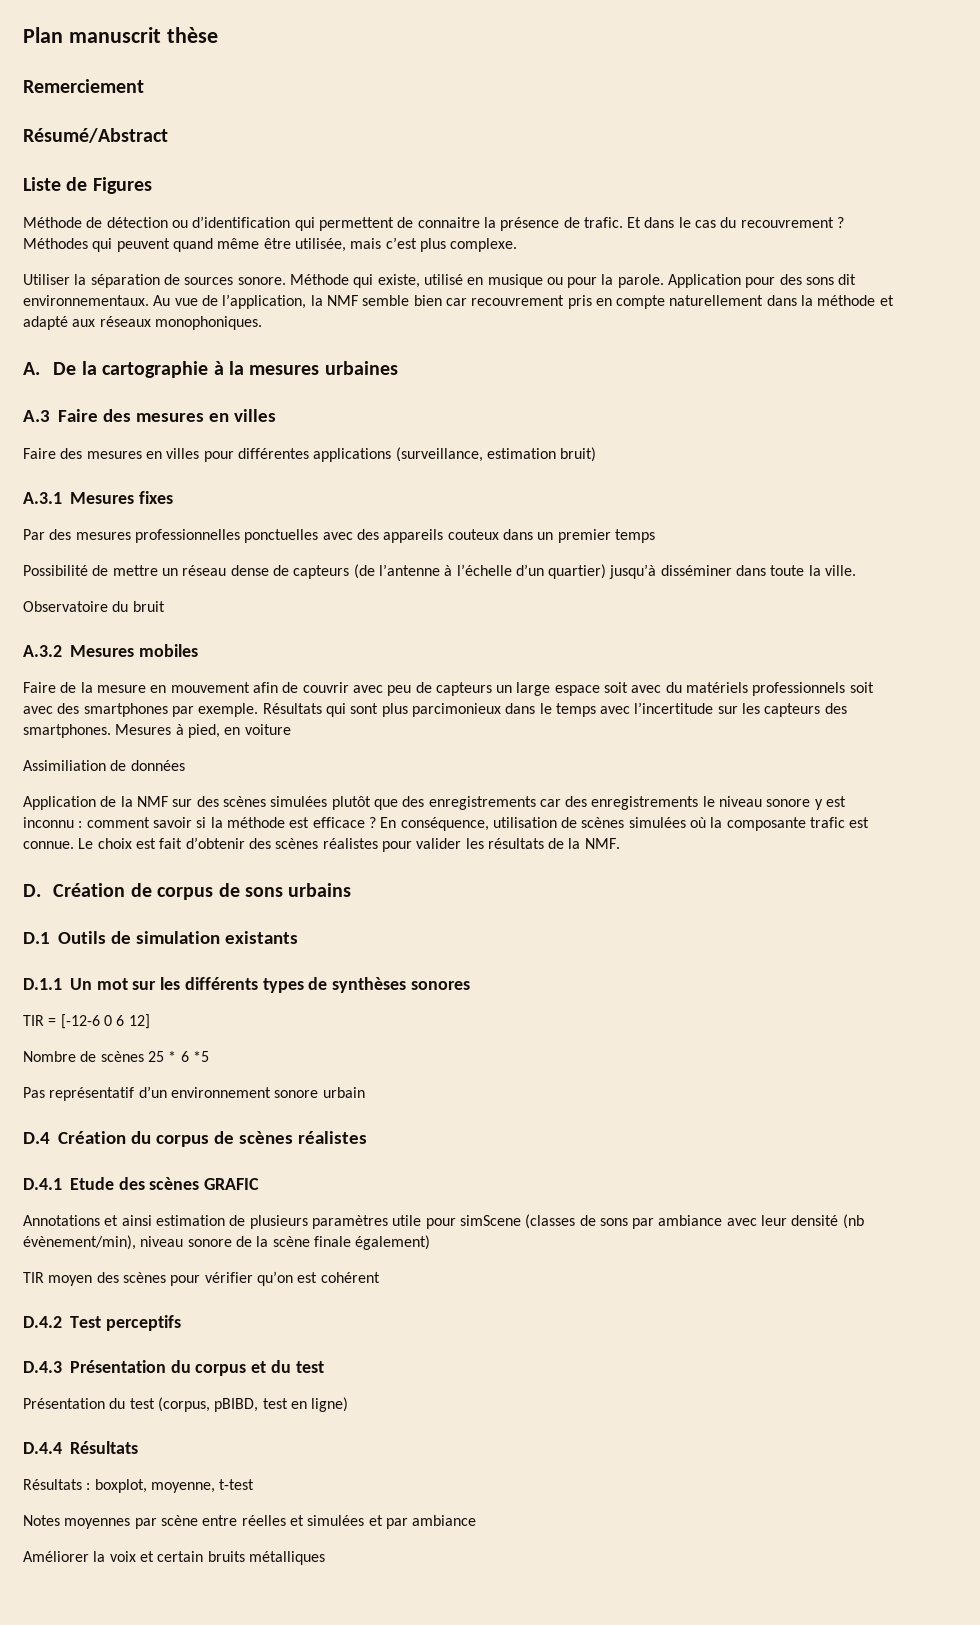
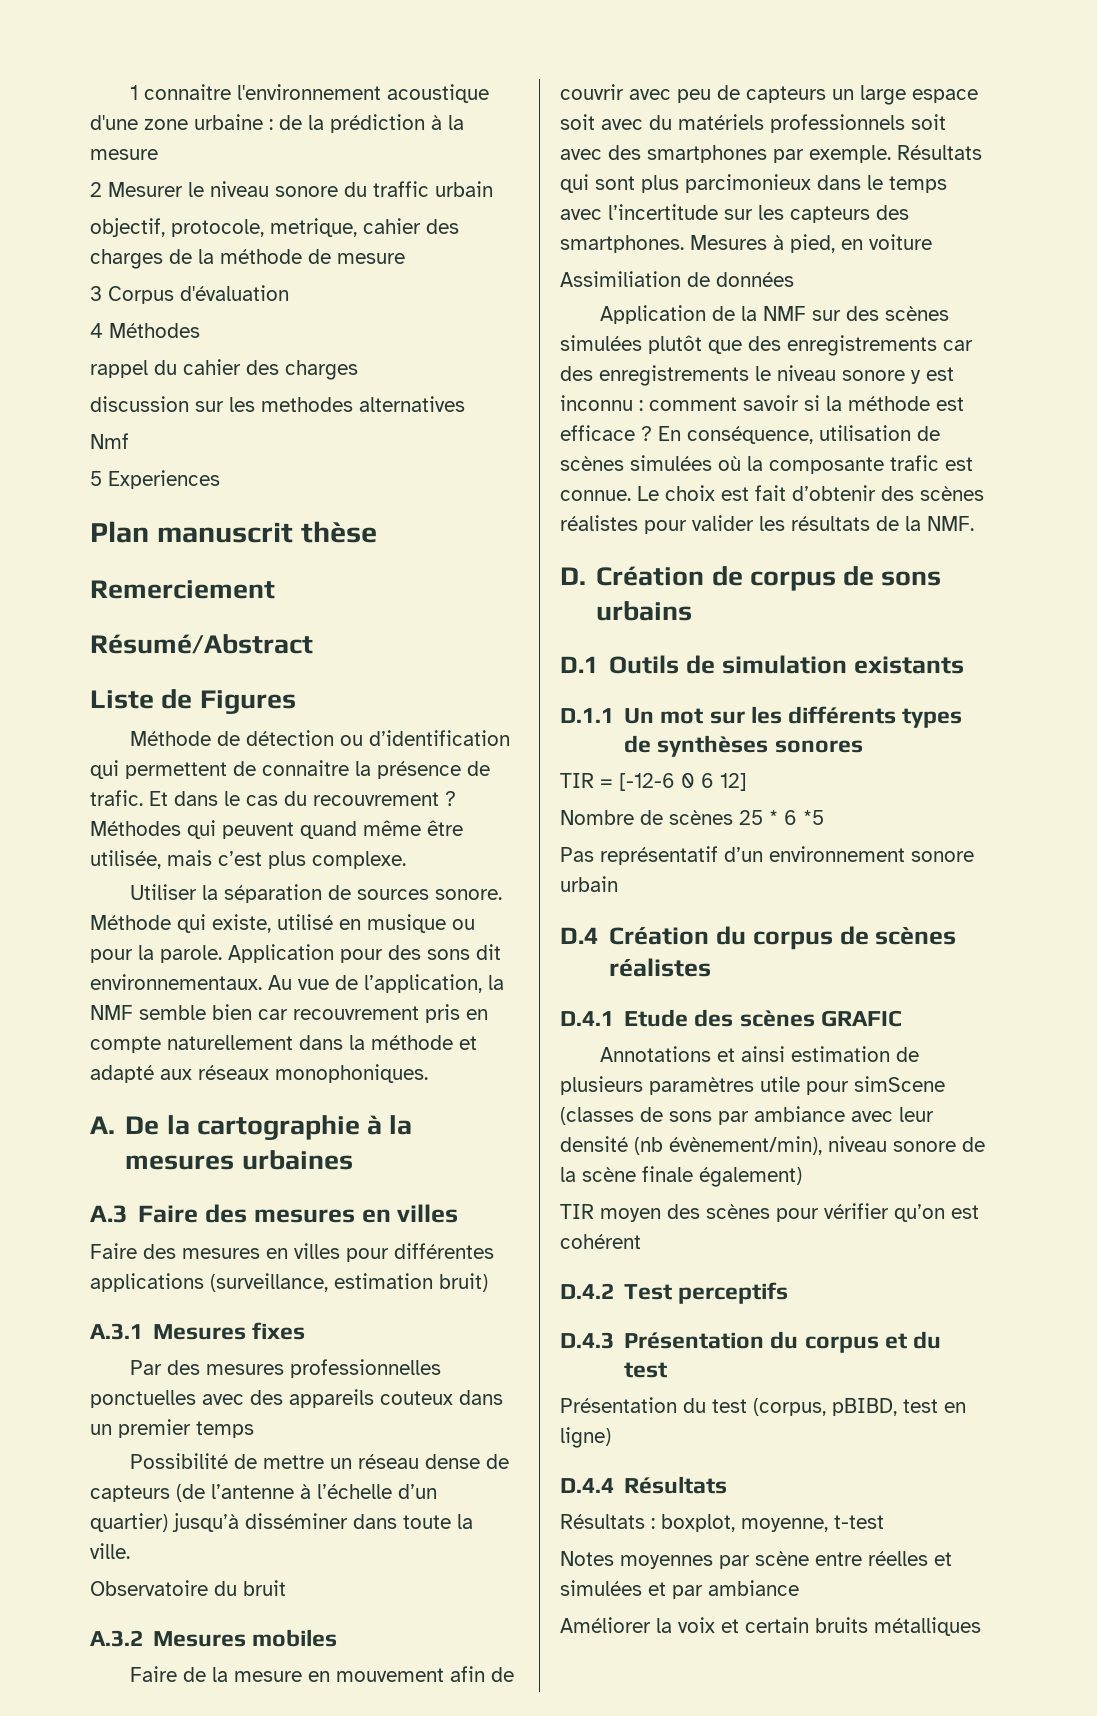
+ 1 connaitre l'environnement acoustique d'une zone urbaine : de la prédiction à la mesure
+ 2 Mesurer le niveau sonore du traffic urbain
+ objectif, protocole, metrique, cahier des charges de la méthode de mesure
+ 3 Corpus d'évaluation
+ 4 Méthodes
+ rappel du cahier des charges
+ discussion sur les methodes alternatives
+ Nmf
+ 5 Experiences

